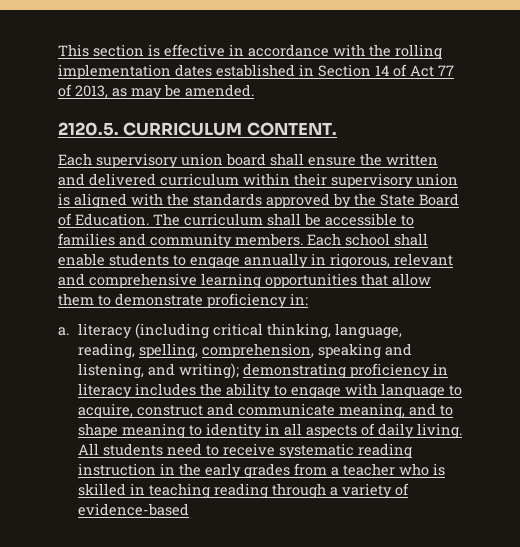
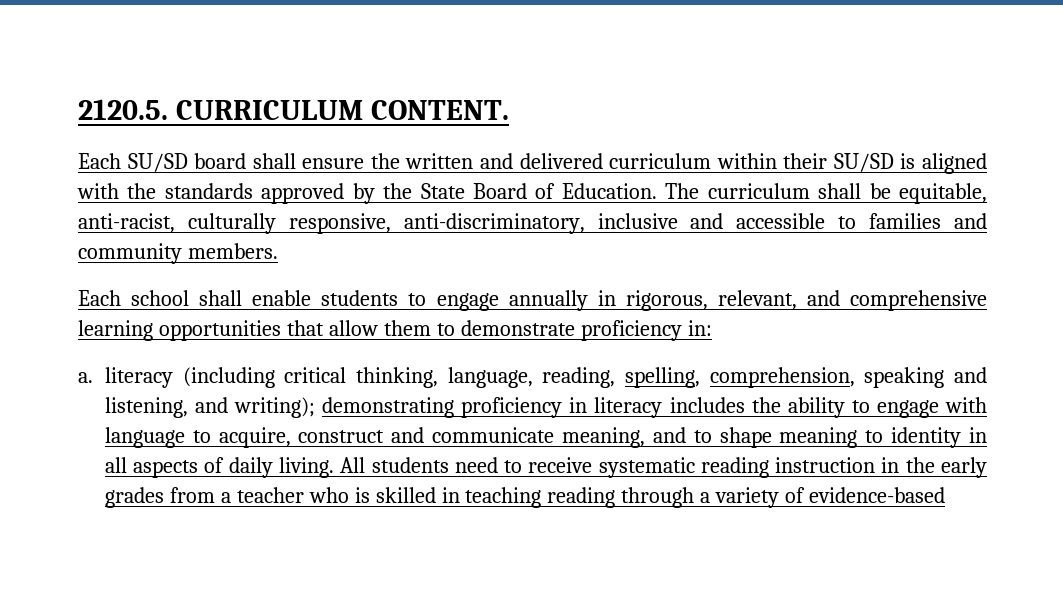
- This section is effective in accordance with the rolling implementation dates established in Section 14 of Act 77 of 2013, as may be amended.
- Each supervisory union board shall ensure the written and delivered curriculum within their supervisory union is aligned with the standards approved by the State Board of Education.
+ Each SU/SD board shall ensure the written and delivered curriculum within their SU/SD is aligned with the standards approved by the State Board of Education.
- The curriculum shall be accessible to families and community members. Each school shall enable students to engage annually in rigorous, relevant and comprehensive learning opportunities that allow them to demonstrate proficiency in:
+ The curriculum shall be equitable, anti-racist, culturally responsive, anti-discriminatory, inclusive and accessible to families and community members.
+ Each school shall enable students to engage annually in rigorous, relevant, and comprehensive learning opportunities that allow them to demonstrate proficiency in:

